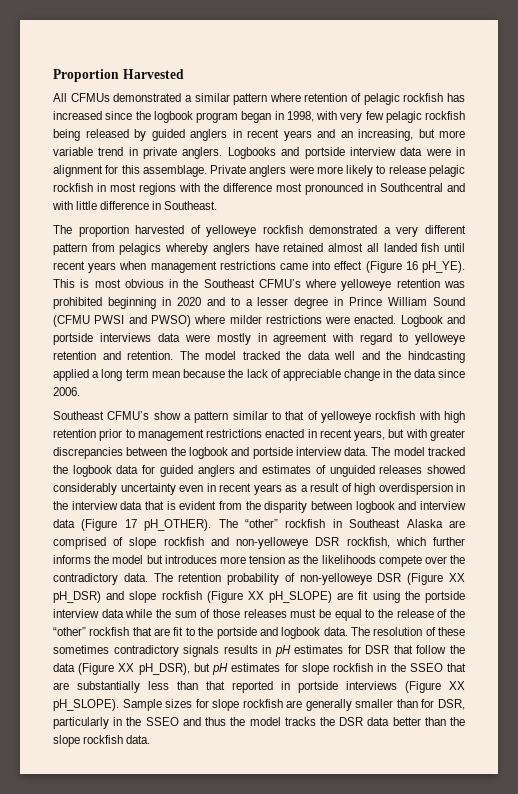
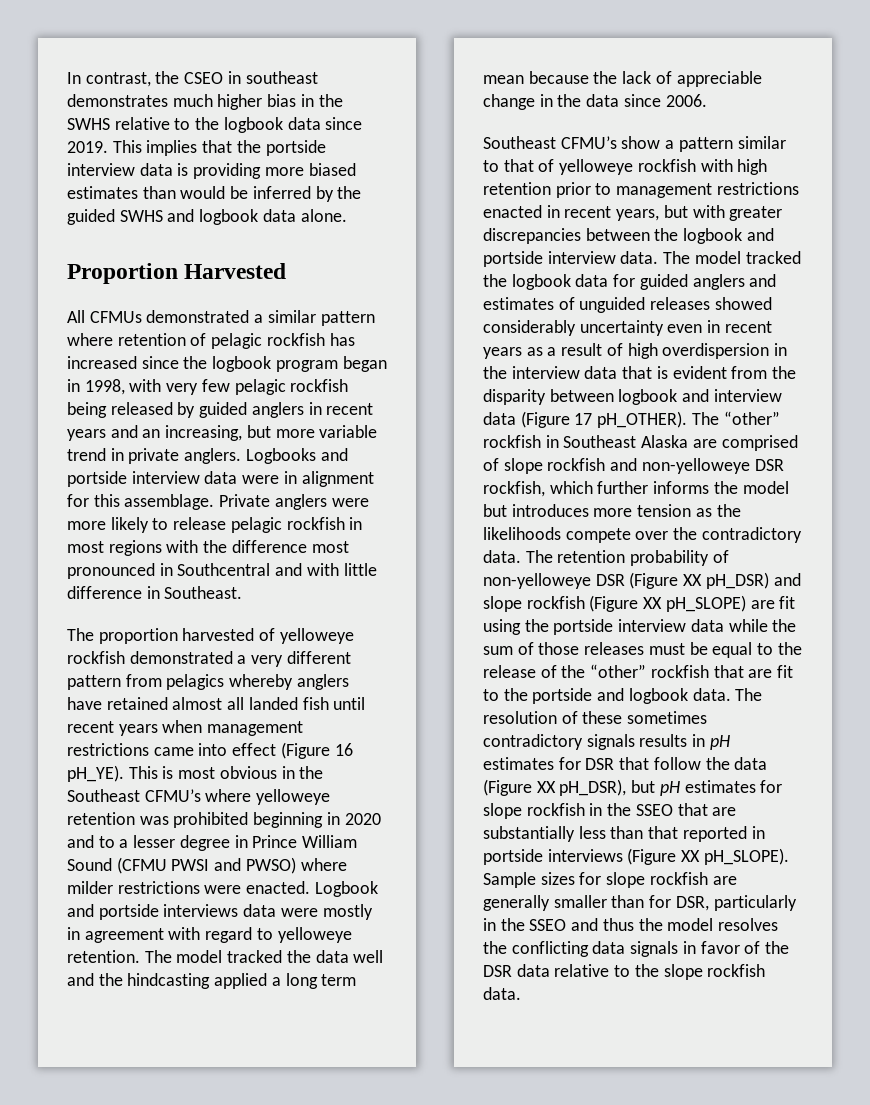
+ In contrast, the CSEO in southeast demonstrates much higher bias in the SWHS relative to the logbook data since 2019. This implies that the portside interview data is providing more biased estimates than would be inferred by the guided SWHS and logbook data alone.
- Logbook and portside interviews data were mostly in agreement with regard to yelloweye retention and retention.
+ Logbook and portside interviews data were mostly in agreement with regard to yelloweye retention.
- Sample sizes for slope rockfish are generally smaller than for DSR, particularly in the SSEO and thus the model tracks the DSR data better than the slope rockfish data.
+ Sample sizes for slope rockfish are generally smaller than for DSR, particularly in the SSEO and thus the model resolves the conflicting data signals in favor of the DSR data relative to the slope rockfish data.

